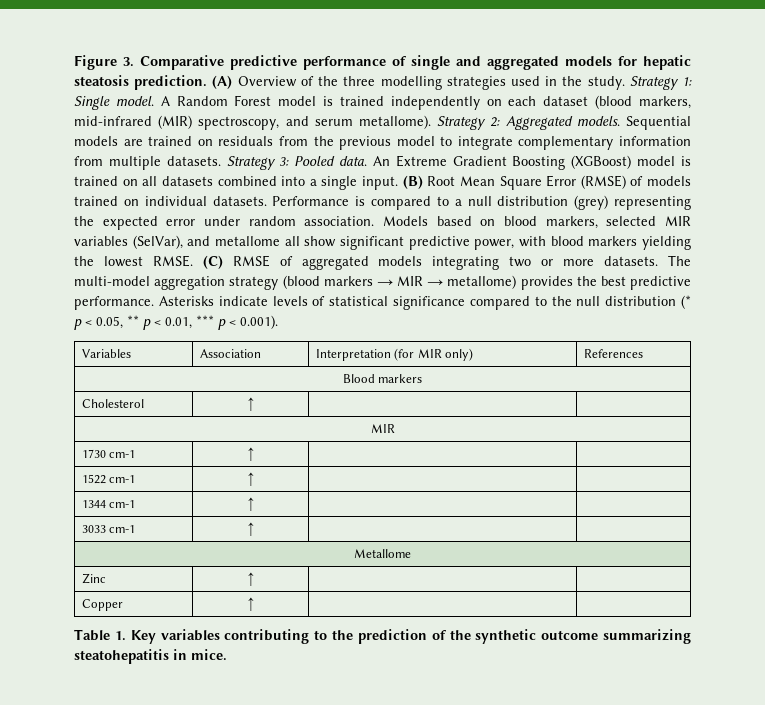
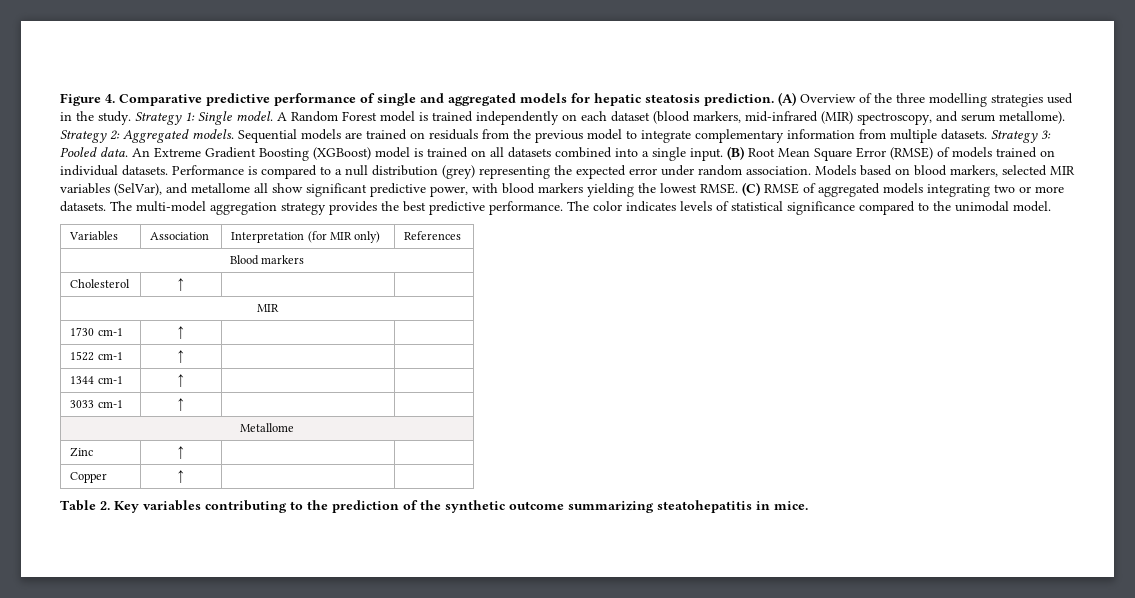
- Figure 3. Comparative predictive performance of single and aggregated models for hepatic steatosis prediction.
+ Figure 4. Comparative predictive performance of single and aggregated models for hepatic steatosis prediction.
- The multi-model aggregation strategy (blood markers → MIR → metallome) provides the best predictive performance.
+ The multi-model aggregation strategy provides the best predictive performance.
- Asterisks indicate levels of statistical significance compared to the null distribution (* p < 0.05, ** p < 0.01, *** p < 0.001).
+ The color indicates levels of statistical significance compared to the unimodal model.
- Table 1. Key variables contributing to the prediction of the synthetic outcome summarizing steatohepatitis in mice.
+ Table 2. Key variables contributing to the prediction of the synthetic outcome summarizing steatohepatitis in mice.

